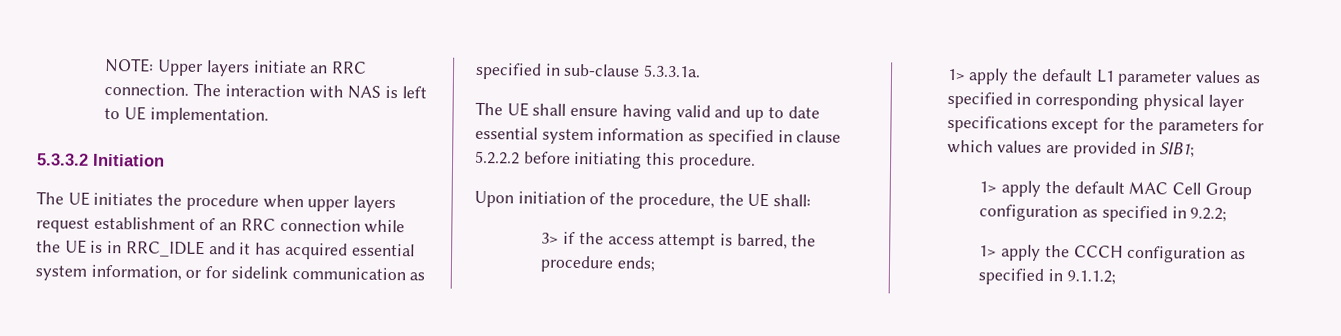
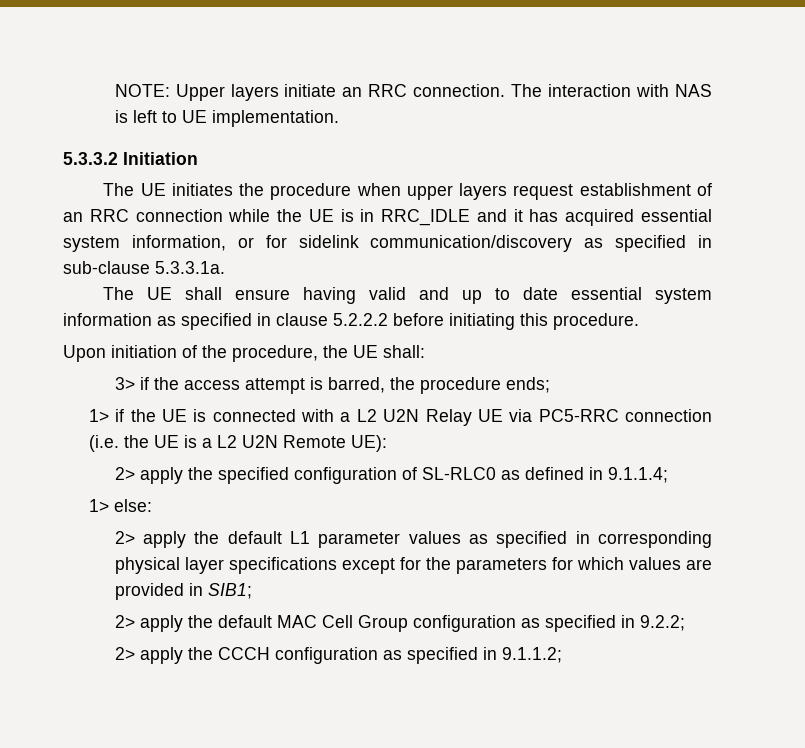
- The UE initiates the procedure when upper layers request establishment of an RRC connection while the UE is in RRC_IDLE and it has acquired essential system information, or for sidelink communication as specified in sub-clause 5.3.3.1a.
+ The UE initiates the procedure when upper layers request establishment of an RRC connection while the UE is in RRC_IDLE and it has acquired essential system information, or for sidelink communication/discovery as specified in sub-clause 5.3.3.1a.
- 1> apply the default L1 parameter values as specified in corresponding physical layer specifications except for the parameters for which values are provided in SIB1;
+ 1> if the UE is connected with a L2 U2N Relay UE via PC5-RRC connection (i.e. the UE is a L2 U2N Remote UE):
+ 2> apply the specified configuration of SL-RLC0 as defined in 9.1.1.4;
+ 1> else:
+ 2> apply the default L1 parameter values as specified in corresponding physical layer specifications except for the parameters for which values are provided in SIB1;
- 1> apply the default MAC Cell Group configuration as specified in 9.2.2;
+ 2> apply the default MAC Cell Group configuration as specified in 9.2.2;
- 1> apply the CCCH configuration as specified in 9.1.1.2;
+ 2> apply the CCCH configuration as specified in 9.1.1.2;

